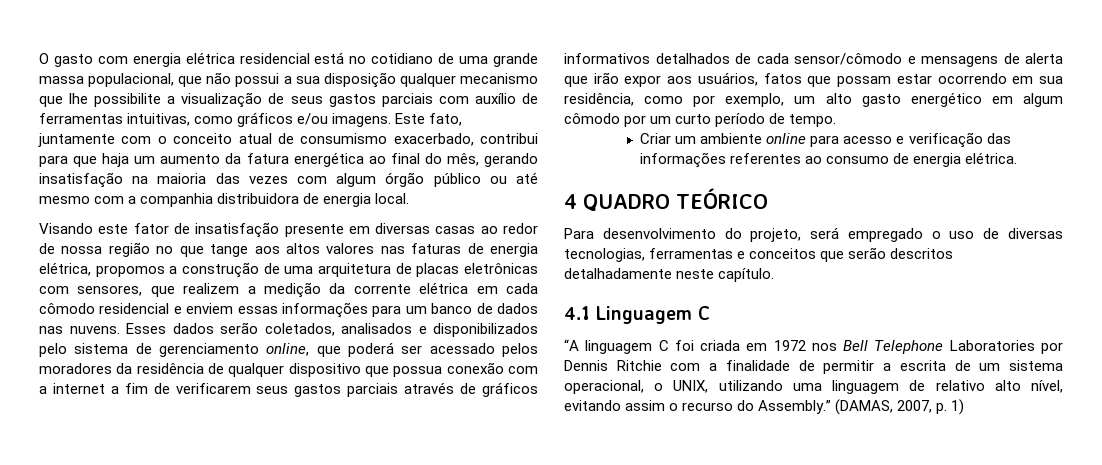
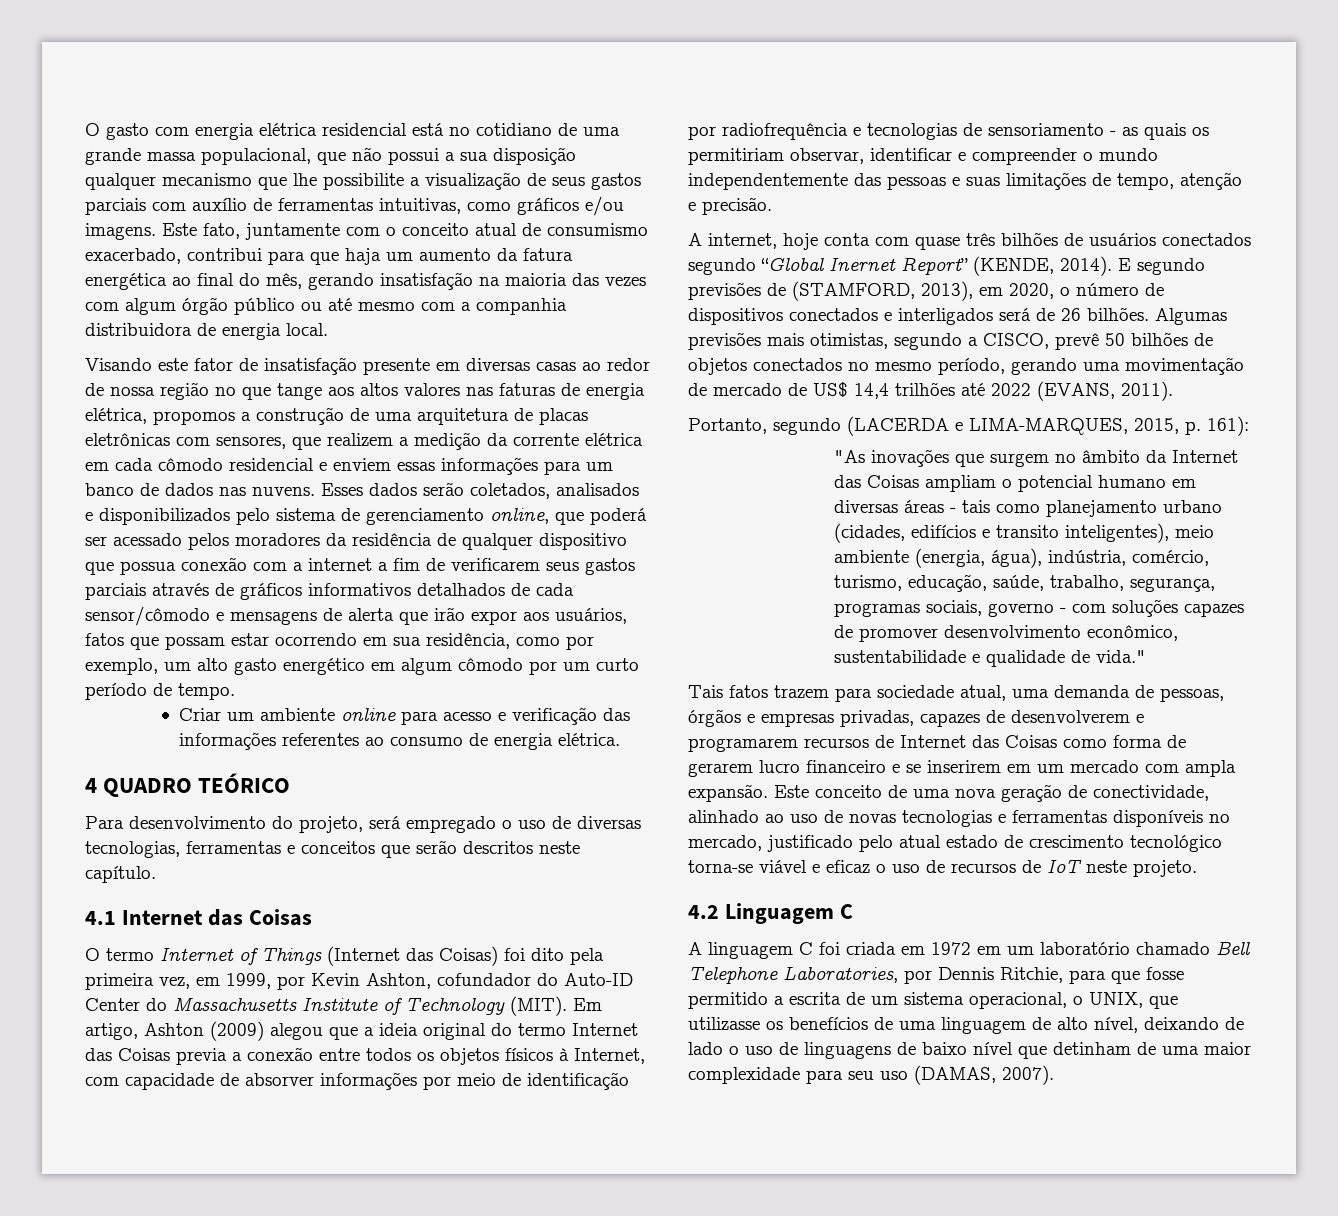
- Para desenvolvimento do projeto, será empregado o uso de diversas tecnologias, ferramentas e conceitos que serão descritos detalhadamente neste capítulo.
+ Para desenvolvimento do projeto, será empregado o uso de diversas tecnologias, ferramentas e conceitos que serão descritos neste capítulo.
- 4.1 Linguagem C
+ 4.1 Internet das Coisas
+ O termo Internet of Things (Internet das Coisas) foi dito pela primeira vez, em 1999, por Kevin Ashton, cofundador do Auto-ID Center do Massachusetts Institute of Technology (MIT). Em artigo, Ashton (2009) alegou que a ideia original do termo Internet das Coisas previa a conexão entre todos os objetos físicos à Internet, com capacidade de absorver informações por meio de identificação por radiofrequência e tecnologias de sensoriamento - as quais os permitiriam observar, identificar e compreender o mundo independentemente das pessoas e suas limitações de tempo, atenção e precisão.
+ A internet, hoje conta com quase três bilhões de usuários conectados segundo “Global Inernet Report” (KENDE, 2014). E segundo previsões de (STAMFORD, 2013), em 2020, o número de dispositivos conectados e interligados será de 26 bilhões. Algumas previsões mais otimistas, segundo a CISCO, prevê 50 bilhões de objetos conectados no mesmo período, gerando uma movimentação de mercado de US$ 14,4 trilhões até 2022 (EVANS, 2011).
+ Portanto, segundo (LACERDA e LIMA-MARQUES, 2015, p. 161):
+ "As inovações que surgem no âmbito da Internet das Coisas ampliam o potencial humano em diversas áreas - tais como planejamento urbano (cidades, edifícios e transito inteligentes), meio ambiente (energia, água), indústria, comércio, turismo, educação, saúde, trabalho, segurança, programas sociais, governo - com soluções capazes de promover desenvolvimento econômico, sustentabilidade e qualidade de vida."
+ Tais fatos trazem para sociedade atual, uma demanda de pessoas, órgãos e empresas privadas, capazes de desenvolverem e programarem recursos de Internet das Coisas como forma de gerarem lucro financeiro e se inserirem em um mercado com ampla expansão. Este conceito de uma nova geração de conectividade, alinhado ao uso de novas tecnologias e ferramentas disponíveis no mercado, justificado pelo atual estado de crescimento tecnológico torna-se viável e eficaz o uso de recursos de IoT neste projeto.
+ 4.2 Linguagem C
- “A linguagem C foi criada em 1972 nos Bell Telephone Laboratories por Dennis Ritchie com a finalidade de permitir a escrita de um sistema operacional, o UNIX, utilizando uma linguagem de relativo alto nível, evitando assim o recurso do Assembly.” (DAMAS, 2007, p. 1)
+ A linguagem C foi criada em 1972 em um laboratório chamado Bell Telephone Laboratories, por Dennis Ritchie, para que fosse permitido a escrita de um sistema operacional, o UNIX, que utilizasse os benefícios de uma linguagem de alto nível, deixando de lado o uso de linguagens de baixo nível que detinham de uma maior complexidade para seu uso (DAMAS, 2007).

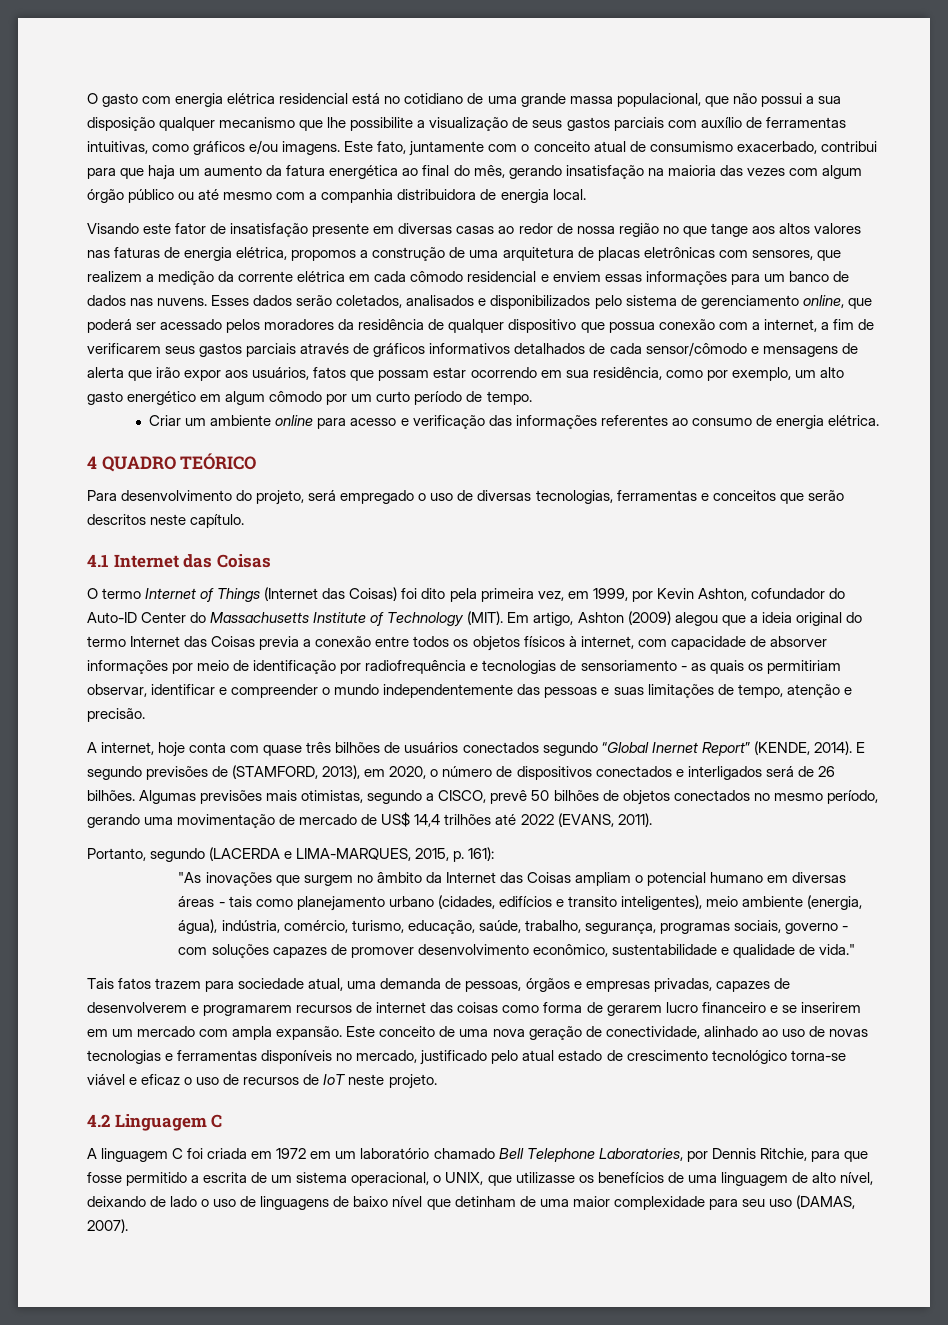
- Esses dados serão coletados, analisados e disponibilizados pelo sistema de gerenciamento online, que poderá ser acessado pelos moradores da residência de qualquer dispositivo que possua conexão com a internet a fim de verificarem seus gastos parciais através de gráficos informativos detalhados de cada sensor/cômodo e mensagens de alerta que irão expor aos usuários, fatos que possam estar ocorrendo em sua residência, como por exemplo, um alto gasto energético em algum cômodo por um curto período de tempo.
+ Esses dados serão coletados, analisados e disponibilizados pelo sistema de gerenciamento online, que poderá ser acessado pelos moradores da residência de qualquer dispositivo que possua conexão com a internet, a fim de verificarem seus gastos parciais através de gráficos informativos detalhados de cada sensor/cômodo e mensagens de alerta que irão expor aos usuários, fatos que possam estar ocorrendo em sua residência, como por exemplo, um alto gasto energético em algum cômodo por um curto período de tempo.
- Em artigo, Ashton (2009) alegou que a ideia original do termo Internet das Coisas previa a conexão entre todos os objetos físicos à Internet, com capacidade de absorver informações por meio de identificação por radiofrequência e tecnologias de sensoriamento - as quais os permitiriam observar, identificar e compreender o mundo independentemente das pessoas e suas limitações de tempo, atenção e precisão.
+ Em artigo, Ashton (2009) alegou que a ideia original do termo Internet das Coisas previa a conexão entre todos os objetos físicos à internet, com capacidade de absorver informações por meio de identificação por radiofrequência e tecnologias de sensoriamento - as quais os permitiriam observar, identificar e compreender o mundo independentemente das pessoas e suas limitações de tempo, atenção e precisão.
- Tais fatos trazem para sociedade atual, uma demanda de pessoas, órgãos e empresas privadas, capazes de desenvolverem e programarem recursos de Internet das Coisas como forma de gerarem lucro financeiro e se inserirem em um mercado com ampla expansão.
+ Tais fatos trazem para sociedade atual, uma demanda de pessoas, órgãos e empresas privadas, capazes de desenvolverem e programarem recursos de internet das coisas como forma de gerarem lucro financeiro e se inserirem em um mercado com ampla expansão.

